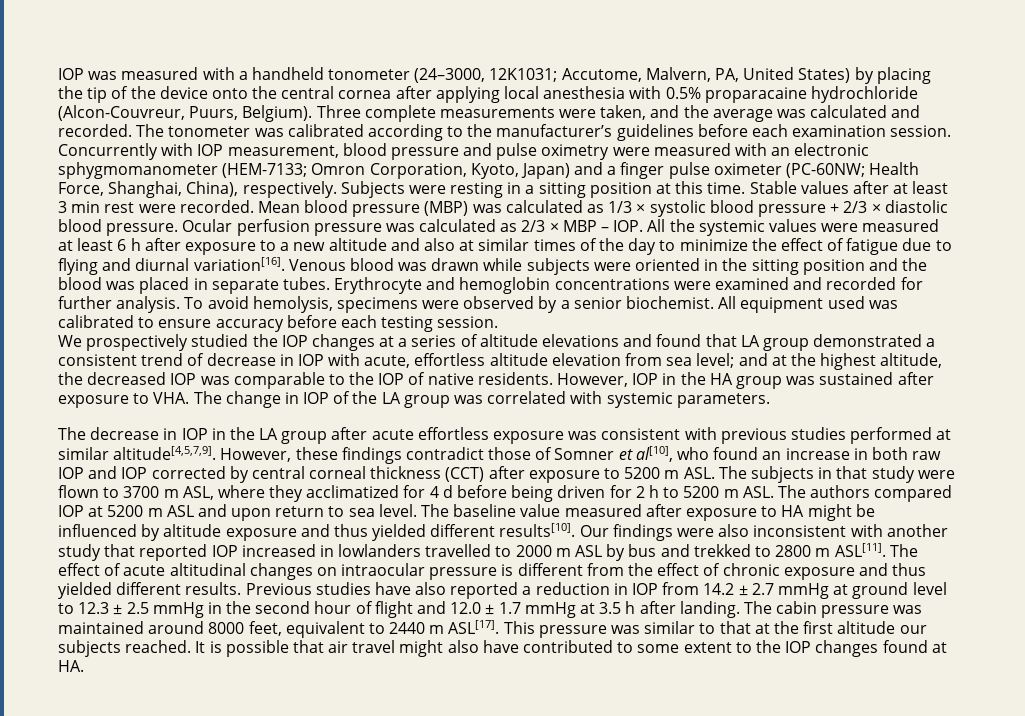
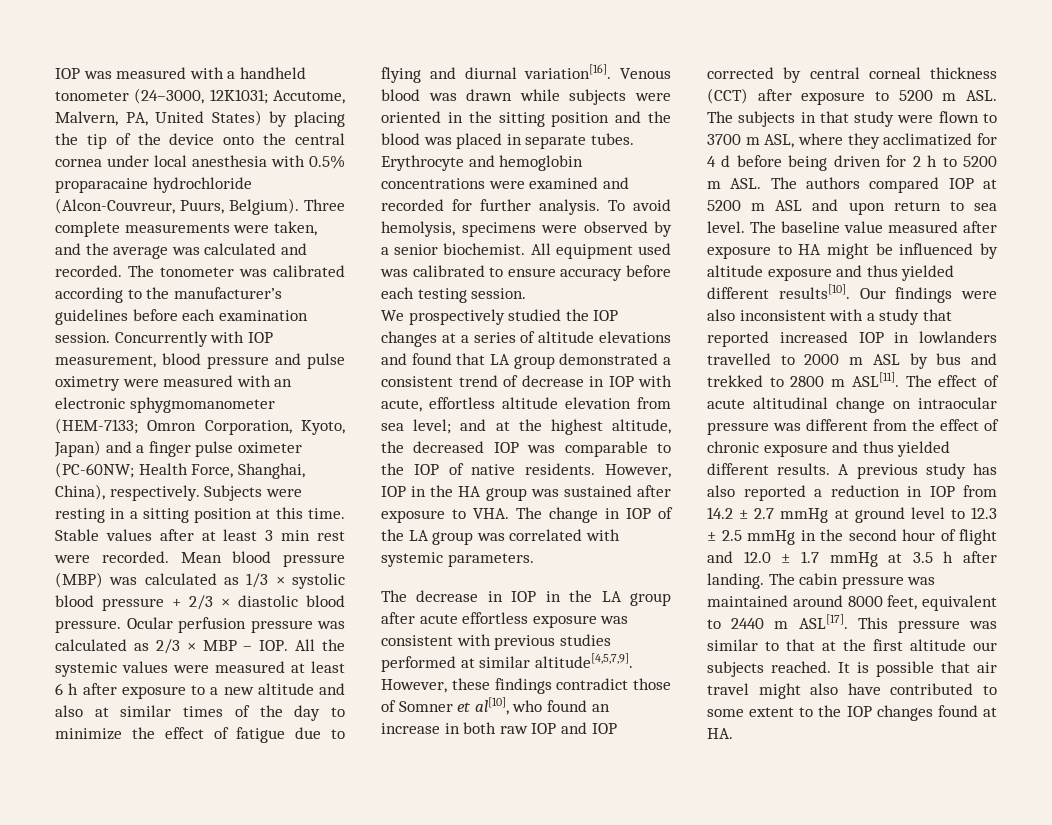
- IOP was measured with a handheld tonometer (24–3000, 12K1031; Accutome, Malvern, PA, United States) by placing the tip of the device onto the central cornea after applying local anesthesia with 0.5% proparacaine hydrochloride (Alcon-Couvreur, Puurs, Belgium).
+ IOP was measured with a handheld tonometer (24–3000, 12K1031; Accutome, Malvern, PA, United States) by placing the tip of the device onto the central cornea under local anesthesia with 0.5% proparacaine hydrochloride (Alcon-Couvreur, Puurs, Belgium).
- Our findings were also inconsistent with another study that reported IOP increased in lowlanders travelled to 2000 m ASL by bus and trekked to 2800 m ASL[11].
+ Our findings were also inconsistent with a study that reported increased IOP in lowlanders travelled to 2000 m ASL by bus and trekked to 2800 m ASL[11].
- The effect of acute altitudinal changes on intraocular pressure is different from the effect of chronic exposure and thus yielded different results.
+ The effect of acute altitudinal change on intraocular pressure was different from the effect of chronic exposure and thus yielded different results.
- Previous studies have also reported a reduction in IOP from 14.2 ± 2.7 mmHg at ground level to 12.3 ± 2.5 mmHg in the second hour of flight and 12.0 ± 1.7 mmHg at 3.5 h after landing.
+ A previous study has also reported a reduction in IOP from 14.2 ± 2.7 mmHg at ground level to 12.3 ± 2.5 mmHg in the second hour of flight and 12.0 ± 1.7 mmHg at 3.5 h after landing.

